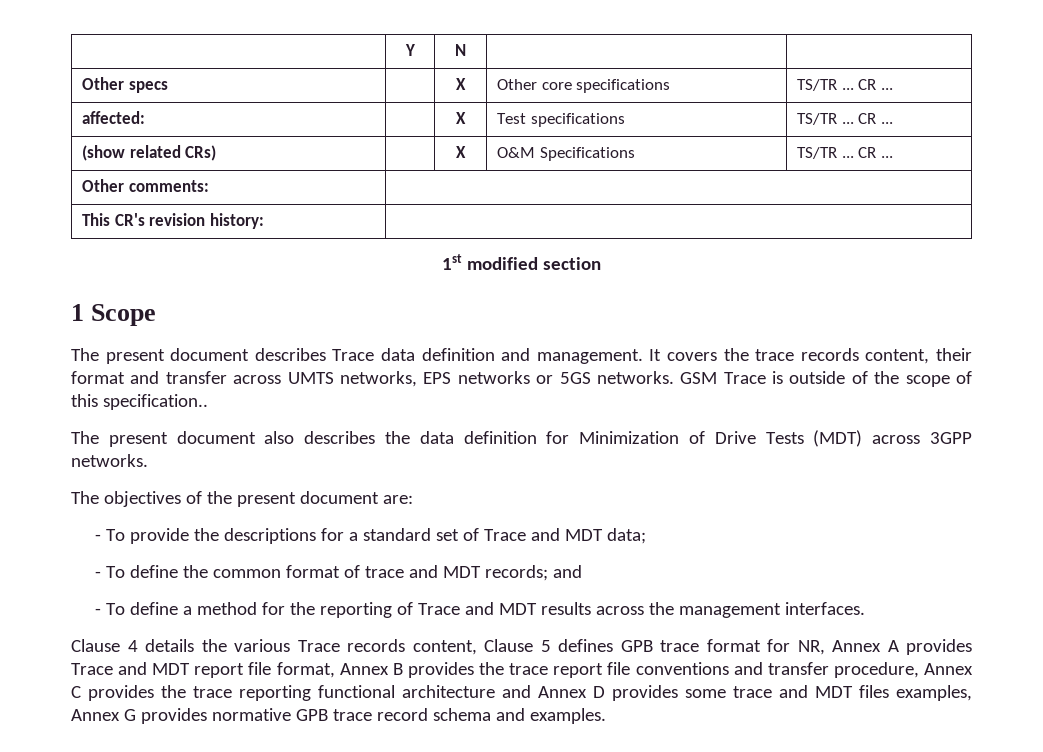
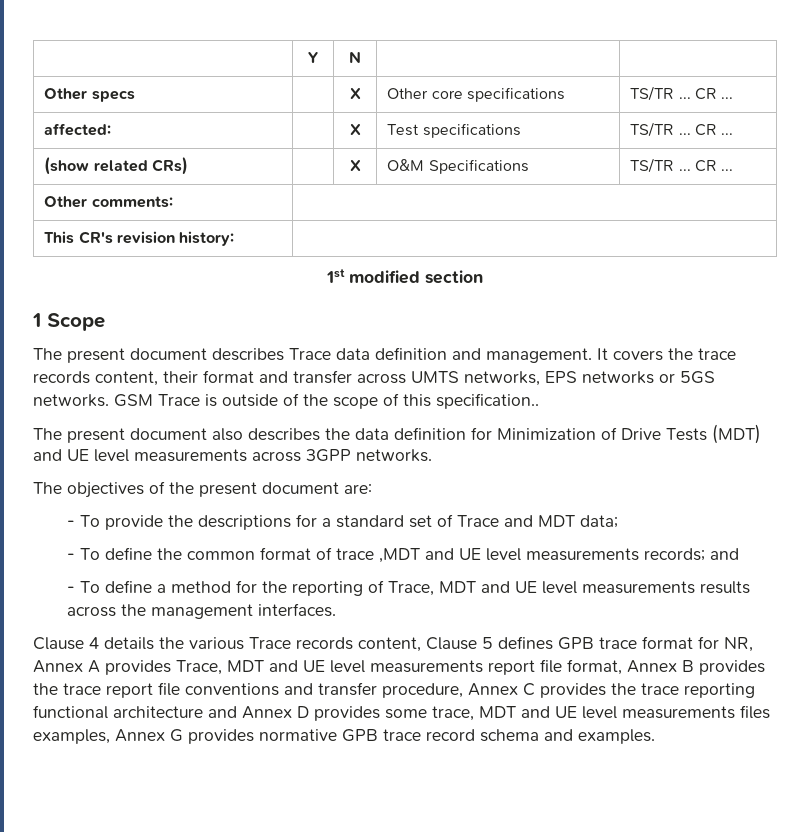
- The present document also describes the data definition for Minimization of Drive Tests (MDT) across 3GPP networks.
+ The present document also describes the data definition for Minimization of Drive Tests (MDT) and UE level measurements across 3GPP networks.
- - To define the common format of trace and MDT records; and
+ - To define the common format of trace ,MDT and UE level measurements records; and
- - To define a method for the reporting of Trace and MDT results across the management interfaces.
+ - To define a method for the reporting of Trace, MDT and UE level measurements results across the management interfaces.
- Clause 4 details the various Trace records content, Clause 5 defines GPB trace format for NR, Annex A provides Trace and MDT report file format, Annex B provides the trace report file conventions and transfer procedure, Annex C provides the trace reporting functional architecture and Annex D provides some trace and MDT files examples, Annex G provides normative GPB trace record schema and examples.
+ Clause 4 details the various Trace records content, Clause 5 defines GPB trace format for NR, Annex A provides Trace, MDT and UE level measurements report file format, Annex B provides the trace report file conventions and transfer procedure, Annex C provides the trace reporting functional architecture and Annex D provides some trace, MDT and UE level measurements files examples, Annex G provides normative GPB trace record schema and examples.

